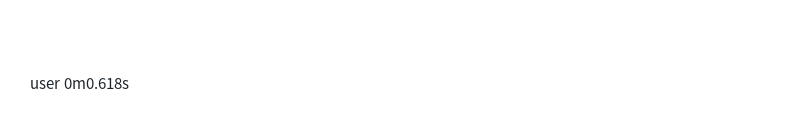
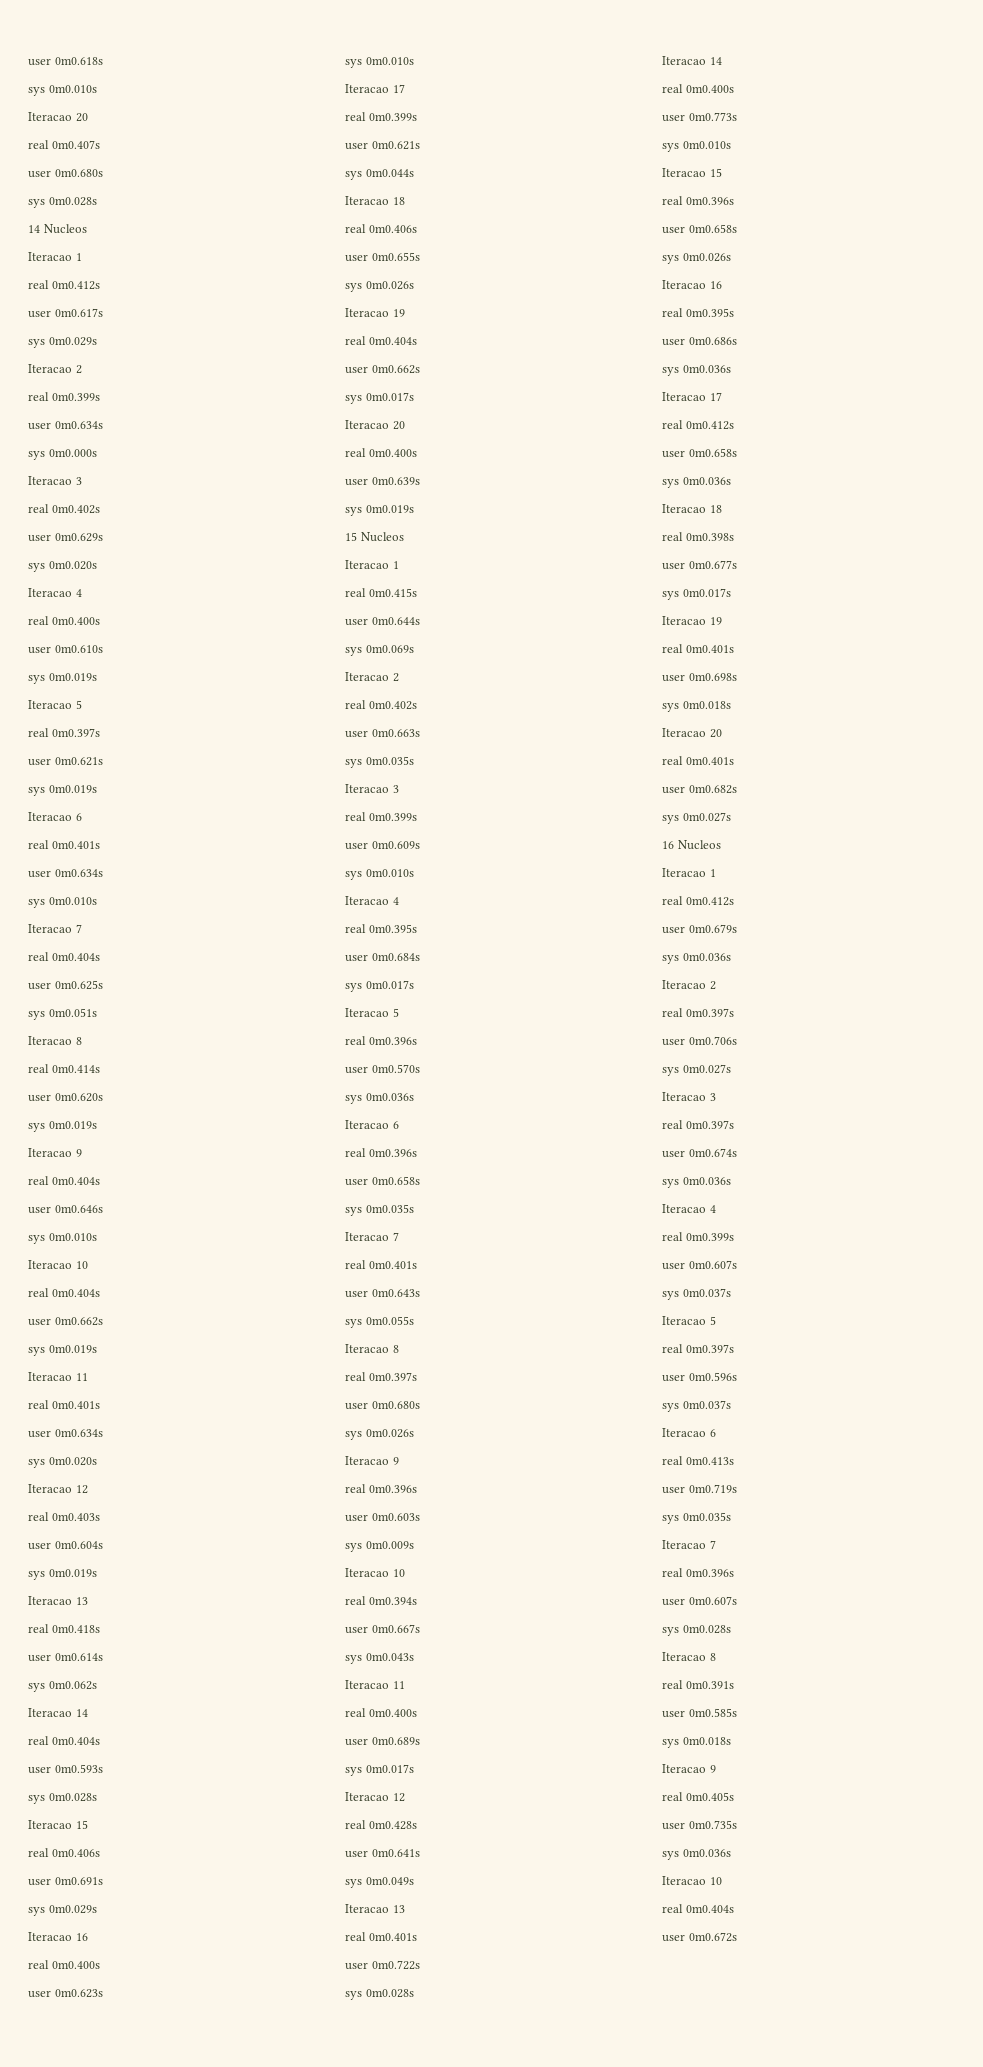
  user 0m0.618s
+ sys 0m0.010s
+ Iteracao 20
+ real 0m0.407s
+ user 0m0.680s
+ sys 0m0.028s
+ 14 Nucleos
+ Iteracao 1
+ real 0m0.412s
+ user 0m0.617s
+ sys 0m0.029s
+ Iteracao 2
+ real 0m0.399s
+ user 0m0.634s
+ sys 0m0.000s
+ Iteracao 3
+ real 0m0.402s
+ user 0m0.629s
+ sys 0m0.020s
+ Iteracao 4
+ real 0m0.400s
+ user 0m0.610s
+ sys 0m0.019s
+ Iteracao 5
+ real 0m0.397s
+ user 0m0.621s
+ sys 0m0.019s
+ Iteracao 6
+ real 0m0.401s
+ user 0m0.634s
+ sys 0m0.010s
+ Iteracao 7
+ real 0m0.404s
+ user 0m0.625s
+ sys 0m0.051s
+ Iteracao 8
+ real 0m0.414s
+ user 0m0.620s
+ sys 0m0.019s
+ Iteracao 9
+ real 0m0.404s
+ user 0m0.646s
+ sys 0m0.010s
+ Iteracao 10
+ real 0m0.404s
+ user 0m0.662s
+ sys 0m0.019s
+ Iteracao 11
+ real 0m0.401s
+ user 0m0.634s
+ sys 0m0.020s
+ Iteracao 12
+ real 0m0.403s
+ user 0m0.604s
+ sys 0m0.019s
+ Iteracao 13
+ real 0m0.418s
+ user 0m0.614s
+ sys 0m0.062s
+ Iteracao 14
+ real 0m0.404s
+ user 0m0.593s
+ sys 0m0.028s
+ Iteracao 15
+ real 0m0.406s
+ user 0m0.691s
+ sys 0m0.029s
+ Iteracao 16
+ real 0m0.400s
+ user 0m0.623s
+ sys 0m0.010s
+ Iteracao 17
+ real 0m0.399s
+ user 0m0.621s
+ sys 0m0.044s
+ Iteracao 18
+ real 0m0.406s
+ user 0m0.655s
+ sys 0m0.026s
+ Iteracao 19
+ real 0m0.404s
+ user 0m0.662s
+ sys 0m0.017s
+ Iteracao 20
+ real 0m0.400s
+ user 0m0.639s
+ sys 0m0.019s
+ 15 Nucleos
+ Iteracao 1
+ real 0m0.415s
+ user 0m0.644s
+ sys 0m0.069s
+ Iteracao 2
+ real 0m0.402s
+ user 0m0.663s
+ sys 0m0.035s
+ Iteracao 3
+ real 0m0.399s
+ user 0m0.609s
+ sys 0m0.010s
+ Iteracao 4
+ real 0m0.395s
+ user 0m0.684s
+ sys 0m0.017s
+ Iteracao 5
+ real 0m0.396s
+ user 0m0.570s
+ sys 0m0.036s
+ Iteracao 6
+ real 0m0.396s
+ user 0m0.658s
+ sys 0m0.035s
+ Iteracao 7
+ real 0m0.401s
+ user 0m0.643s
+ sys 0m0.055s
+ Iteracao 8
+ real 0m0.397s
+ user 0m0.680s
+ sys 0m0.026s
+ Iteracao 9
+ real 0m0.396s
+ user 0m0.603s
+ sys 0m0.009s
+ Iteracao 10
+ real 0m0.394s
+ user 0m0.667s
+ sys 0m0.043s
+ Iteracao 11
+ real 0m0.400s
+ user 0m0.689s
+ sys 0m0.017s
+ Iteracao 12
+ real 0m0.428s
+ user 0m0.641s
+ sys 0m0.049s
+ Iteracao 13
+ real 0m0.401s
+ user 0m0.722s
+ sys 0m0.028s
+ Iteracao 14
+ real 0m0.400s
+ user 0m0.773s
+ sys 0m0.010s
+ Iteracao 15
+ real 0m0.396s
+ user 0m0.658s
+ sys 0m0.026s
+ Iteracao 16
+ real 0m0.395s
+ user 0m0.686s
+ sys 0m0.036s
+ Iteracao 17
+ real 0m0.412s
+ user 0m0.658s
+ sys 0m0.036s
+ Iteracao 18
+ real 0m0.398s
+ user 0m0.677s
+ sys 0m0.017s
+ Iteracao 19
+ real 0m0.401s
+ user 0m0.698s
+ sys 0m0.018s
+ Iteracao 20
+ real 0m0.401s
+ user 0m0.682s
+ sys 0m0.027s
+ 16 Nucleos
+ Iteracao 1
+ real 0m0.412s
+ user 0m0.679s
+ sys 0m0.036s
+ Iteracao 2
+ real 0m0.397s
+ user 0m0.706s
+ sys 0m0.027s
+ Iteracao 3
+ real 0m0.397s
+ user 0m0.674s
+ sys 0m0.036s
+ Iteracao 4
+ real 0m0.399s
+ user 0m0.607s
+ sys 0m0.037s
+ Iteracao 5
+ real 0m0.397s
+ user 0m0.596s
+ sys 0m0.037s
+ Iteracao 6
+ real 0m0.413s
+ user 0m0.719s
+ sys 0m0.035s
+ Iteracao 7
+ real 0m0.396s
+ user 0m0.607s
+ sys 0m0.028s
+ Iteracao 8
+ real 0m0.391s
+ user 0m0.585s
+ sys 0m0.018s
+ Iteracao 9
+ real 0m0.405s
+ user 0m0.735s
+ sys 0m0.036s
+ Iteracao 10
+ real 0m0.404s
+ user 0m0.672s

